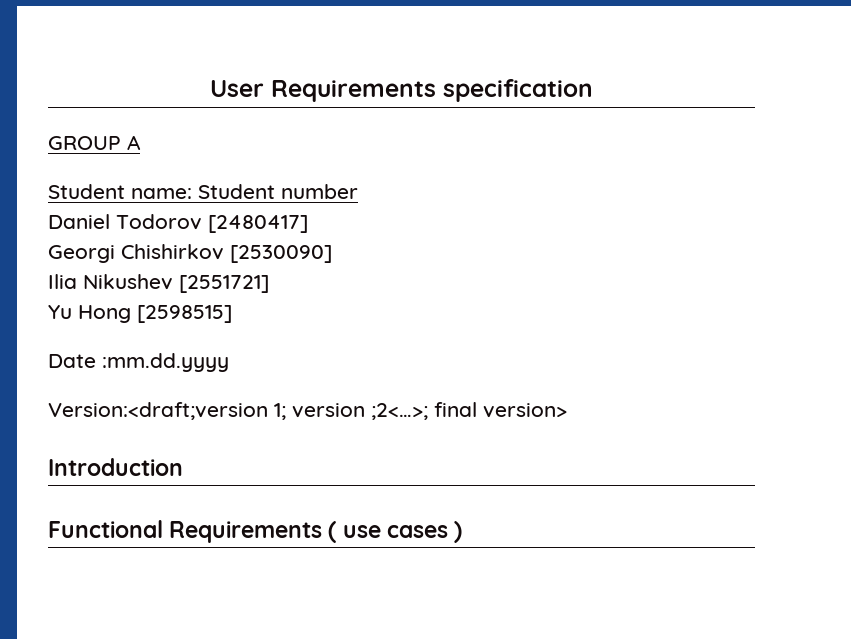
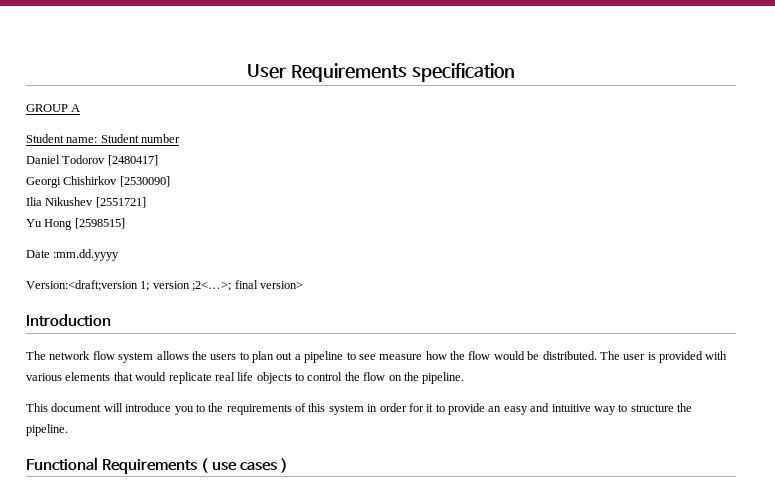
+ The network flow system allows the users to plan out a pipeline to see measure how the flow would be distributed. The user is provided with various elements that would replicate real life objects to control the flow on the pipeline.
+ This document will introduce you to the requirements of this system in order for it to provide an easy and intuitive way to structure the pipeline.

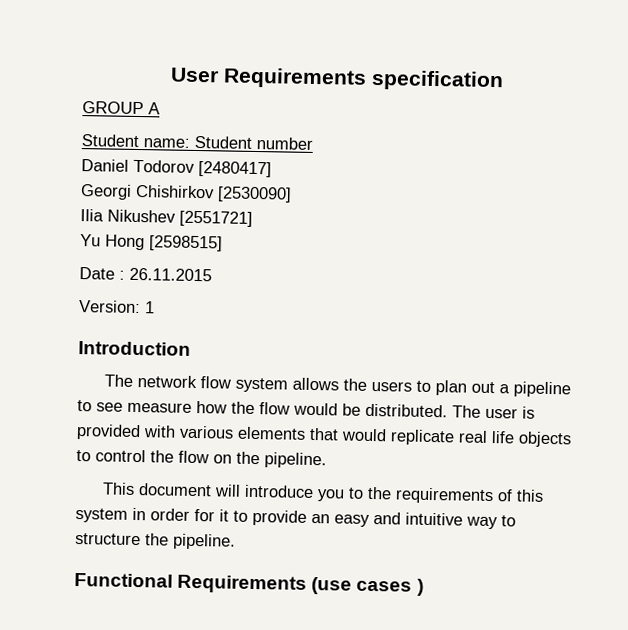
- Date :mm.dd.yyyy
- Version:<draft;version 1; version ;2<…>; final version>
+ Date : 26.11.2015
+ Version: 1
- Functional Requirements ( use cases )
+ Functional Requirements (use cases )

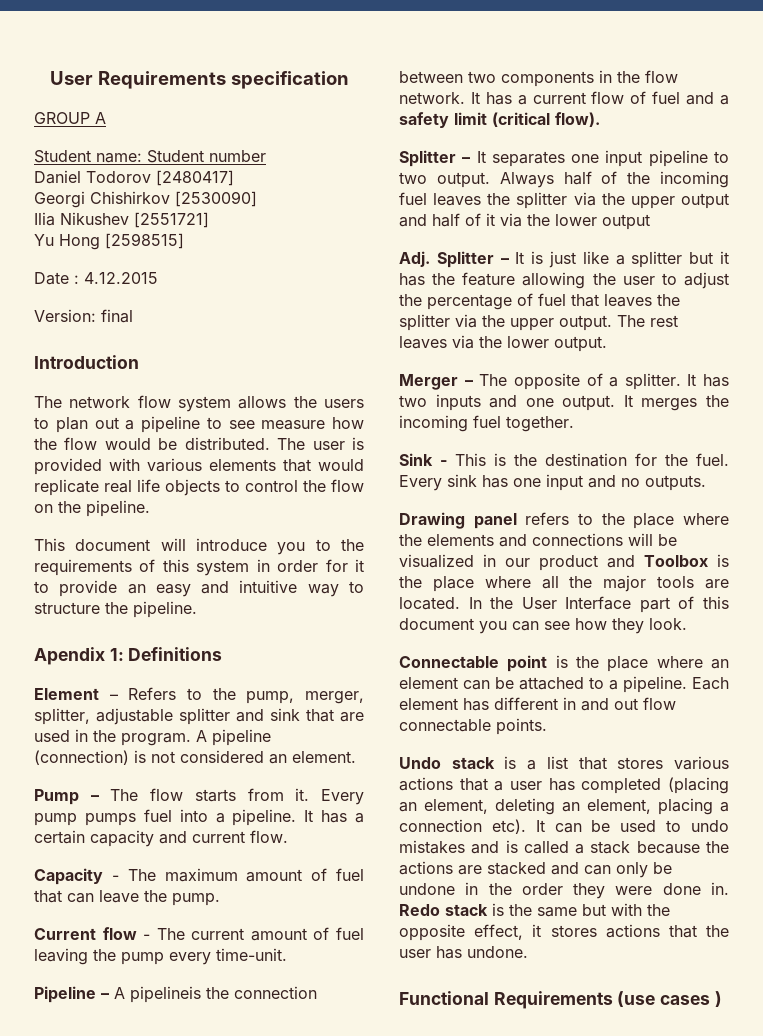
- Date : 26.11.2015
+ Date : 4.12.2015
- Version: 1
+ Version: final
+ Apendix 1: Definitions
+ Element – Refers to the pump, merger, splitter, adjustable splitter and sink that are used in the program. A pipeline (connection) is not considered an element.
+ Pump – The flow starts from it. Every pump pumps fuel into a pipeline. It has a certain capacity and current flow.
+ Capacity - The maximum amount of fuel that can leave the pump.
+ Current flow - The current amount of fuel leaving the pump every time-unit.
+ Pipeline – A pipelineis the connection between two components in the flow network. It has a current flow of fuel and a safety limit (critical flow).
+ Splitter – It separates one input pipeline to two output. Always half of the incoming fuel leaves the splitter via the upper output and half of it via the lower output
+ Adj. Splitter – It is just like a splitter but it has the feature allowing the user to adjust the percentage of fuel that leaves the splitter via the upper output. The rest leaves via the lower output.
+ Merger – The opposite of a splitter. It has two inputs and one output. It merges the incoming fuel together.
+ Sink - This is the destination for the fuel. Every sink has one input and no outputs.
+ Drawing panel refers to the place where the elements and connections will be visualized in our product and Toolbox is the place where all the major tools are located. In the User Interface part of this document you can see how they look.
+ Connectable point is the place where an element can be attached to a pipeline. Each element has different in and out flow connectable points.
+ Undo stack is a list that stores various actions that a user has completed (placing an element, deleting an element, placing a connection etc). It can be used to undo mistakes and is called a stack because the actions are stacked and can only be undone in the order they were done in. Redo stack is the same but with the opposite effect, it stores actions that the user has undone.

